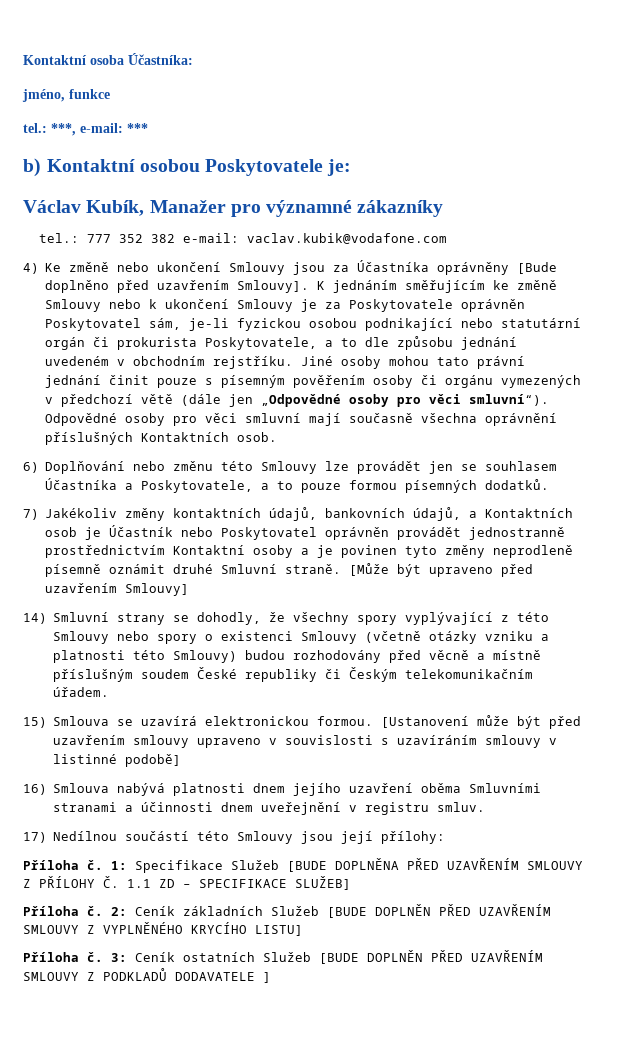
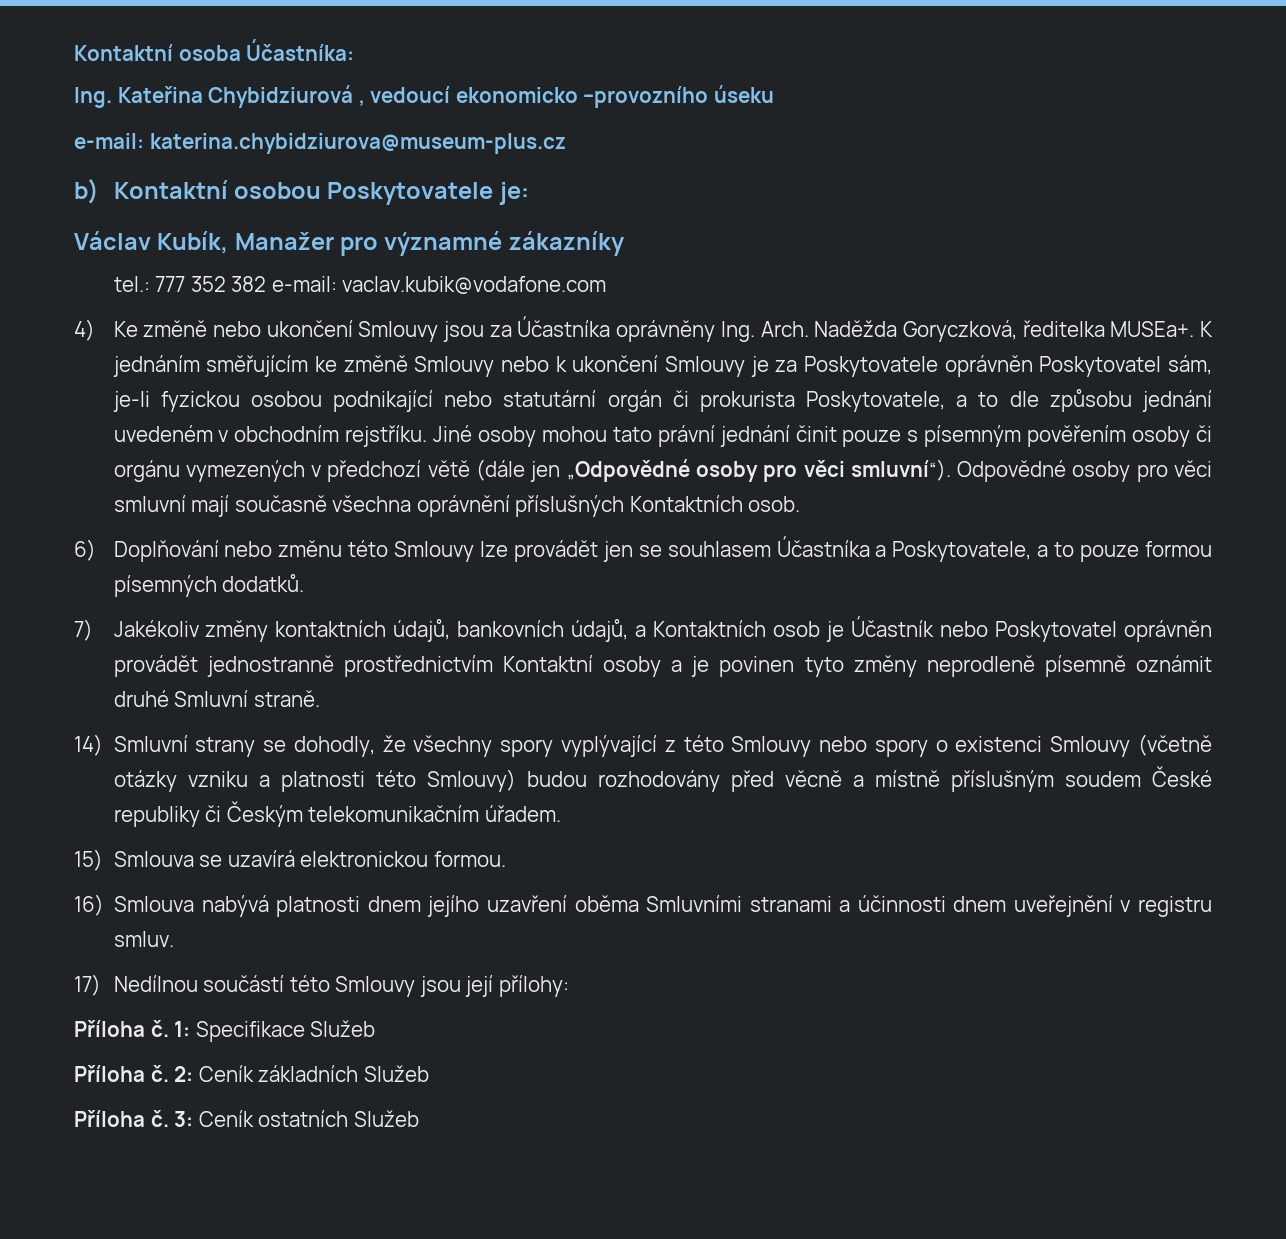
- jméno, funkce
- tel.: ***, e-mail: ***
+ Ing. Kateřina Chybidziurová , vedoucí ekonomicko –provozního úseku
+ e-mail: katerina.chybidziurova@museum-plus.cz
- 4) Ke změně nebo ukončení Smlouvy jsou za Účastníka oprávněny [Bude doplněno před uzavřením Smlouvy].
+ 4) Ke změně nebo ukončení Smlouvy jsou za Účastníka oprávněny Ing. Arch. Naděžda Goryczková, ředitelka MUSEa+.
- [Může být upraveno před uzavřením Smlouvy]
- [Ustanovení může být před uzavřením smlouvy upraveno v souvislosti s uzavíráním smlouvy v listinné podobě]
- 1: Specifikace Služeb [BUDE DOPLNĚNA PŘED UZAVŘENÍM SMLOUVY Z PŘÍLOHY Č. 1.1 ZD – SPECIFIKACE SLUŽEB]
+ 1: Specifikace Služeb
- 2: Ceník základních Služeb [BUDE DOPLNĚN PŘED UZAVŘENÍM SMLOUVY Z VYPLNĚNÉHO KRYCÍHO LISTU]
+ 2: Ceník základních Služeb
- 3: Ceník ostatních Služeb [BUDE DOPLNĚN PŘED UZAVŘENÍM SMLOUVY Z PODKLADŮ DODAVATELE ]
+ 3: Ceník ostatních Služeb

